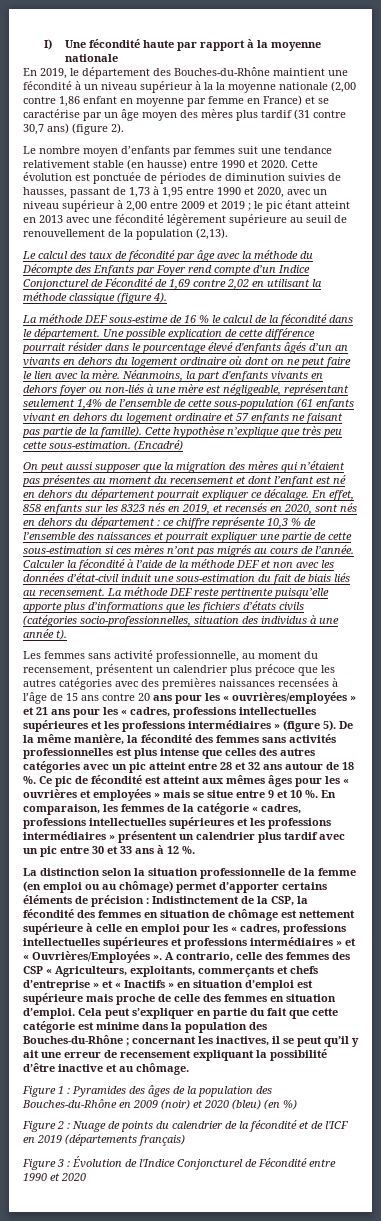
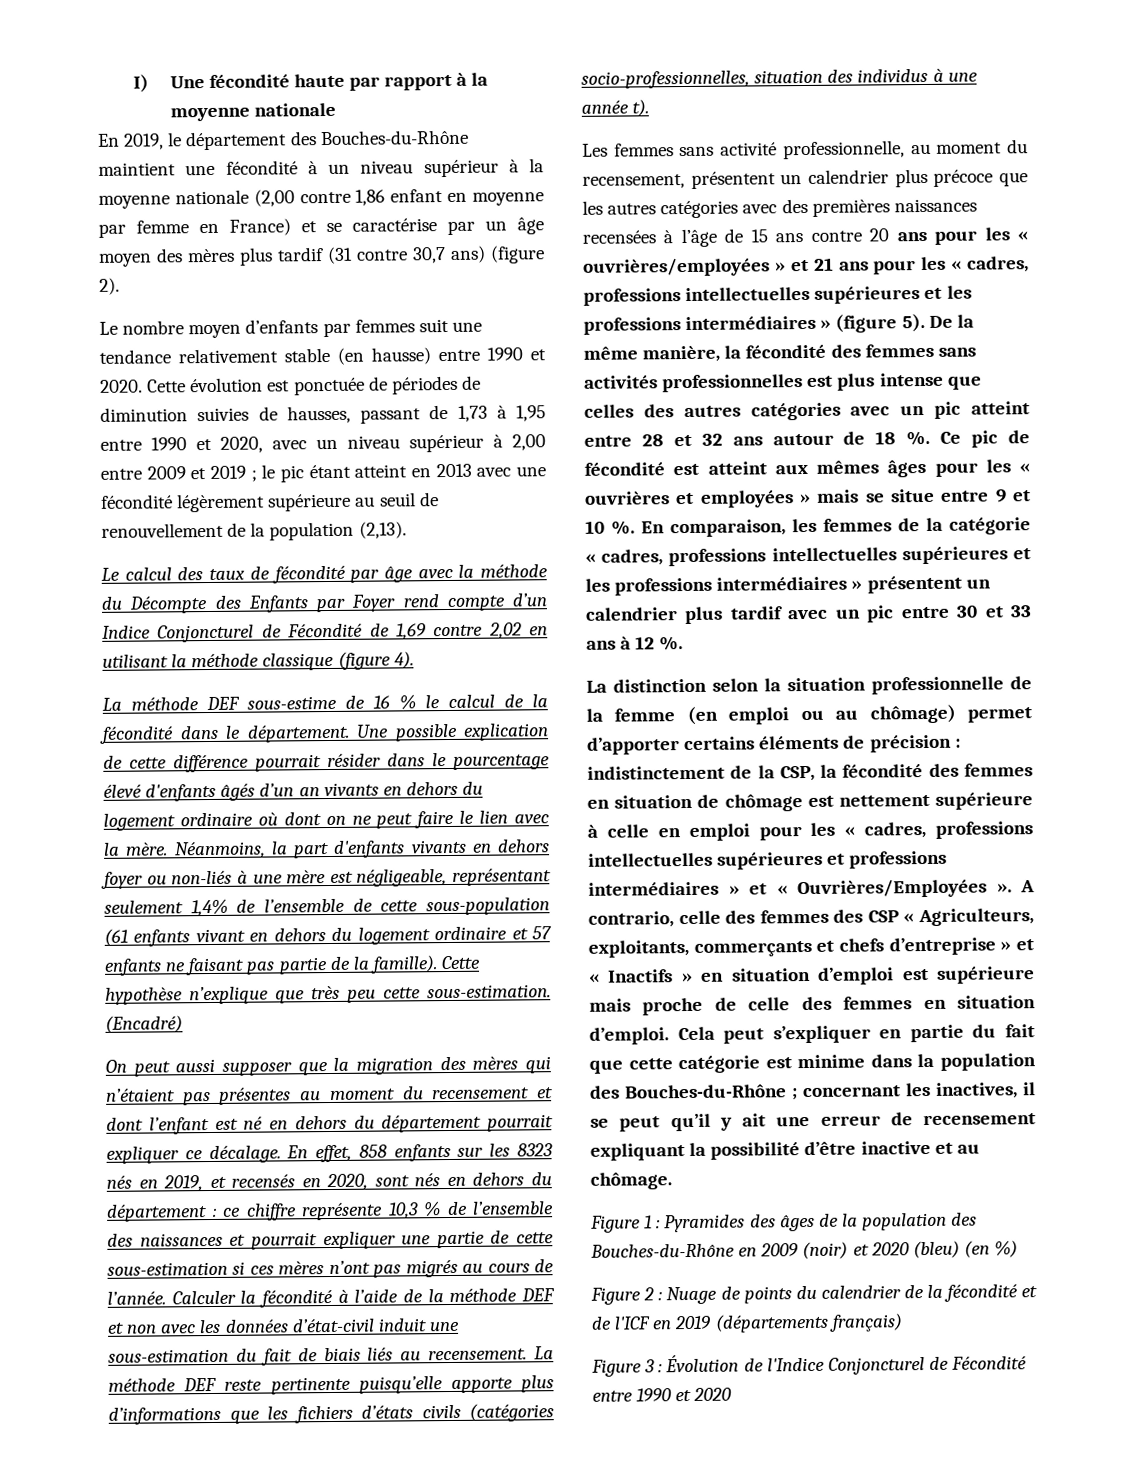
- En 2019, le département des Bouches-du-Rhône maintient une fécondité à un niveau supérieur à la la moyenne nationale (2,00 contre 1,86 enfant en moyenne par femme en France) et se caractérise par un âge moyen des mères plus tardif (31 contre 30,7 ans) (figure 2).
+ En 2019, le département des Bouches-du-Rhône maintient une fécondité à un niveau supérieur à la moyenne nationale (2,00 contre 1,86 enfant en moyenne par femme en France) et se caractérise par un âge moyen des mères plus tardif (31 contre 30,7 ans) (figure 2).
- La distinction selon la situation professionnelle de la femme (en emploi ou au chômage) permet d’apporter certains éléments de précision : Indistinctement de la CSP, la fécondité des femmes en situation de chômage est nettement supérieure à celle en emploi pour les « cadres, professions intellectuelles supérieures et professions intermédiaires » et « Ouvrières/Employées ».
+ La distinction selon la situation professionnelle de la femme (en emploi ou au chômage) permet d’apporter certains éléments de précision : indistinctement de la CSP, la fécondité des femmes en situation de chômage est nettement supérieure à celle en emploi pour les « cadres, professions intellectuelles supérieures et professions intermédiaires » et « Ouvrières/Employées ».

